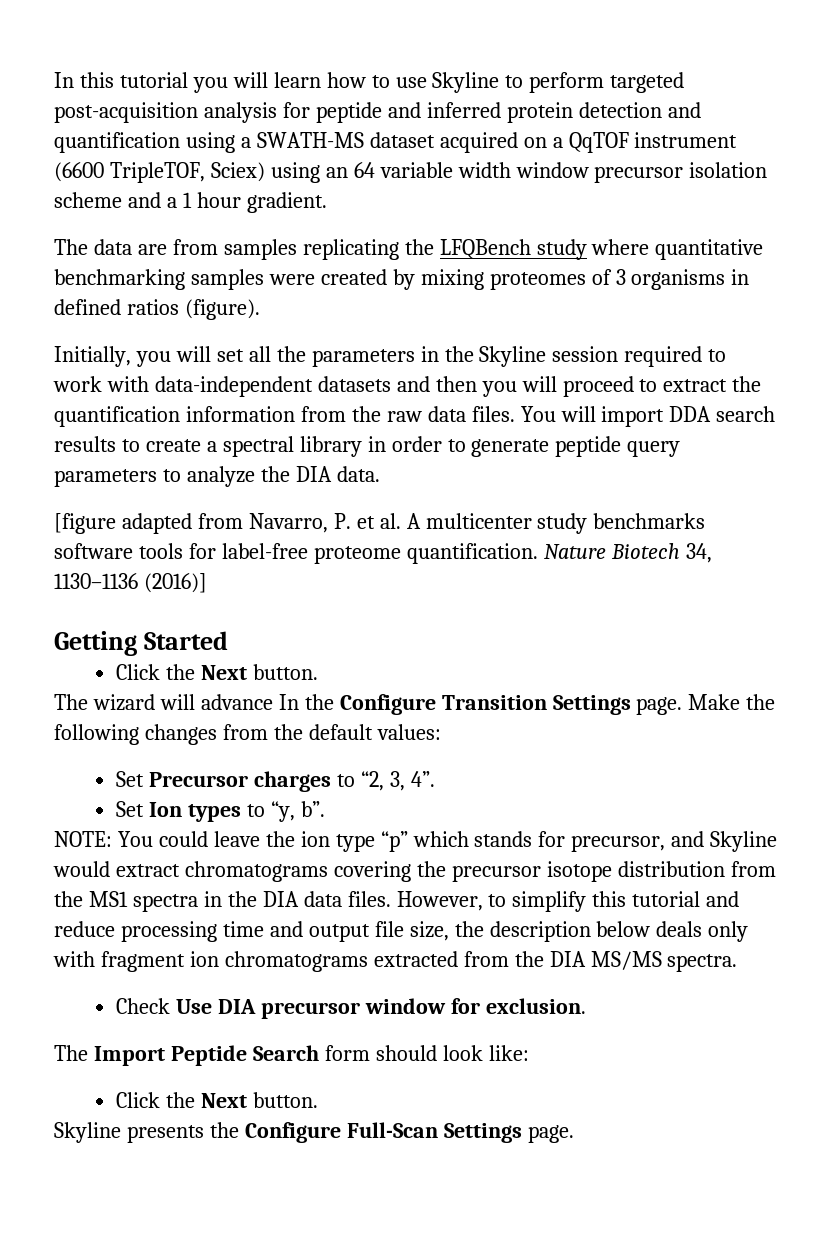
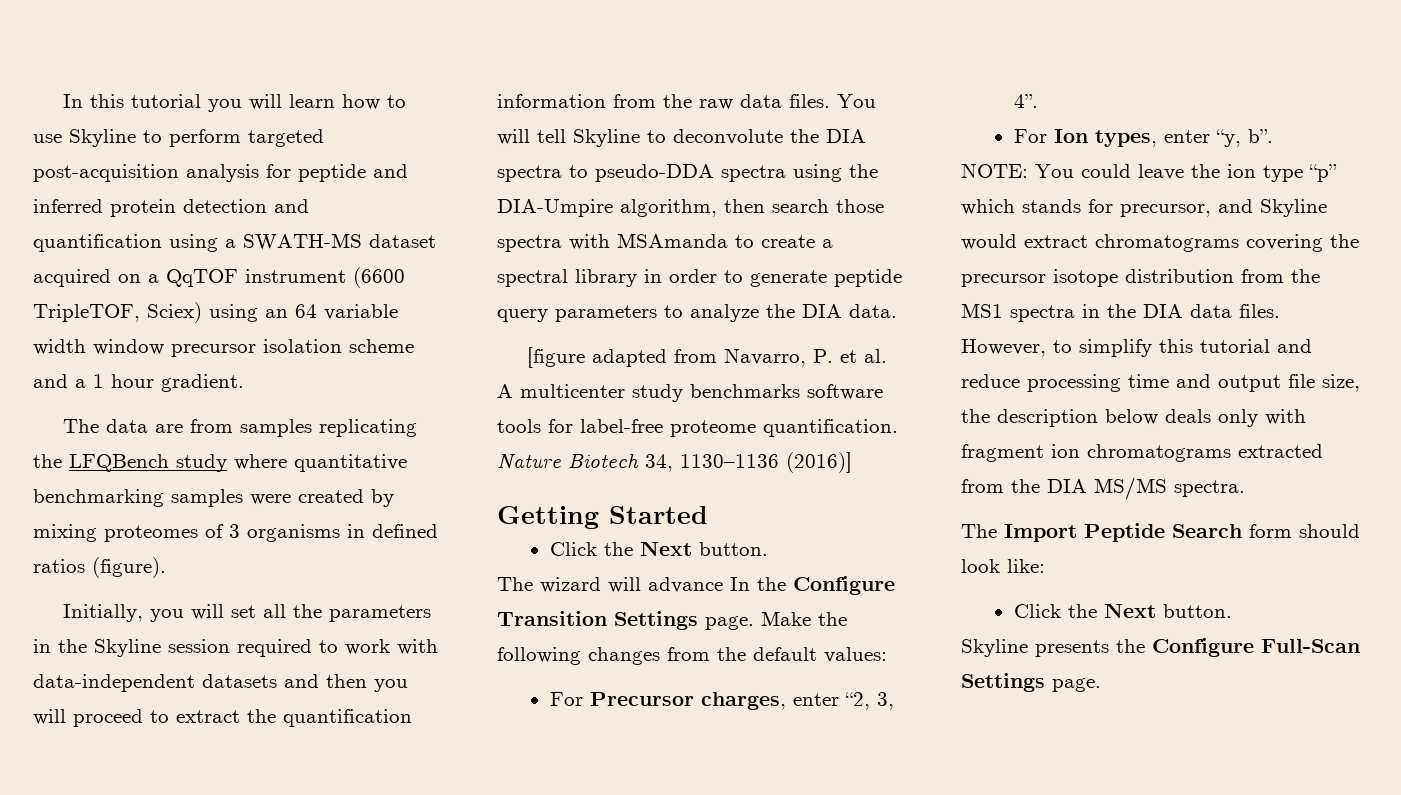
- You will import DDA search results to create a spectral library in order to generate peptide query parameters to analyze the DIA data.
+ You will tell Skyline to deconvolute the DIA spectra to pseudo-DDA spectra using the DIA-Umpire algorithm, then search those spectra with MSAmanda to create a spectral library in order to generate peptide query parameters to analyze the DIA data.
- Set Precursor charges to “2, 3, 4”.
+ For Precursor charges, enter “2, 3, 4”.
- Set Ion types to “y, b”.
+ For Ion types, enter “y, b”.
- Check Use DIA precursor window for exclusion.

